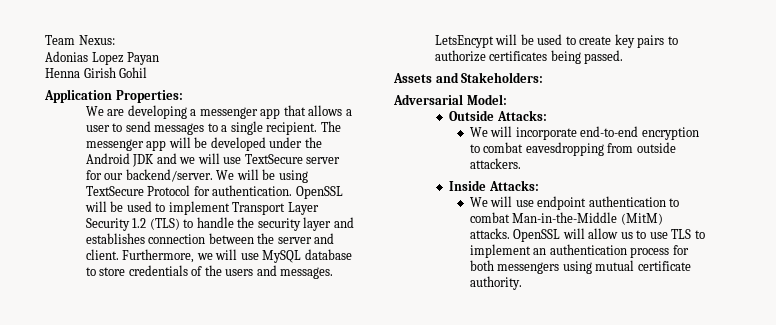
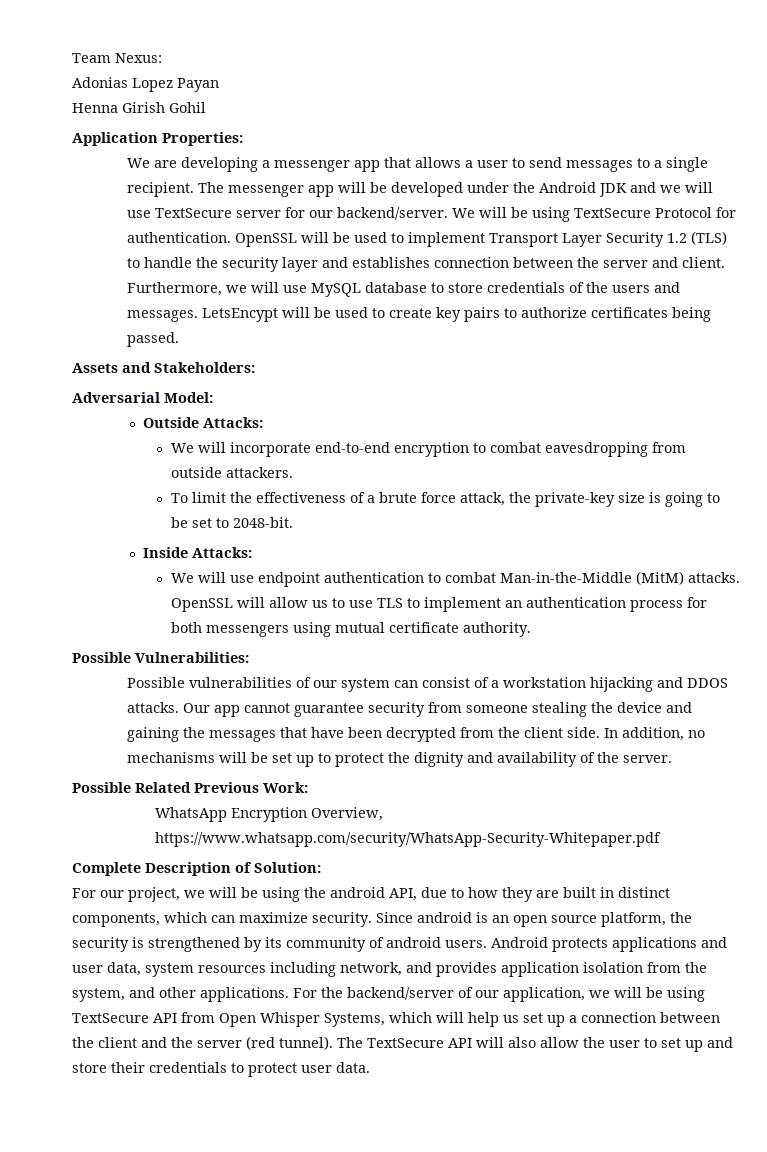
+ To limit the effectiveness of a brute force attack, the private-key size is going to be set to 2048-bit.
+ Possible Vulnerabilities:
+ Possible vulnerabilities of our system can consist of a workstation hijacking and DDOS attacks. Our app cannot guarantee security from someone stealing the device and gaining the messages that have been decrypted from the client side. In addition, no mechanisms will be set up to protect the dignity and availability of the server.
+ Possible Related Previous Work:
+ WhatsApp Encryption Overview, https://www.whatsapp.com/security/WhatsApp-Security-Whitepaper.pdf
+ Complete Description of Solution:
+ For our project, we will be using the android API, due to how they are built in distinct components, which can maximize security. Since android is an open source platform, the security is strengthened by its community of android users. Android protects applications and user data, system resources including network, and provides application isolation from the system, and other applications. For the backend/server of our application, we will be using TextSecure API from Open Whisper Systems, which will help us set up a connection between the client and the server (red tunnel). The TextSecure API will also allow the user to set up and store their credentials to protect user data.

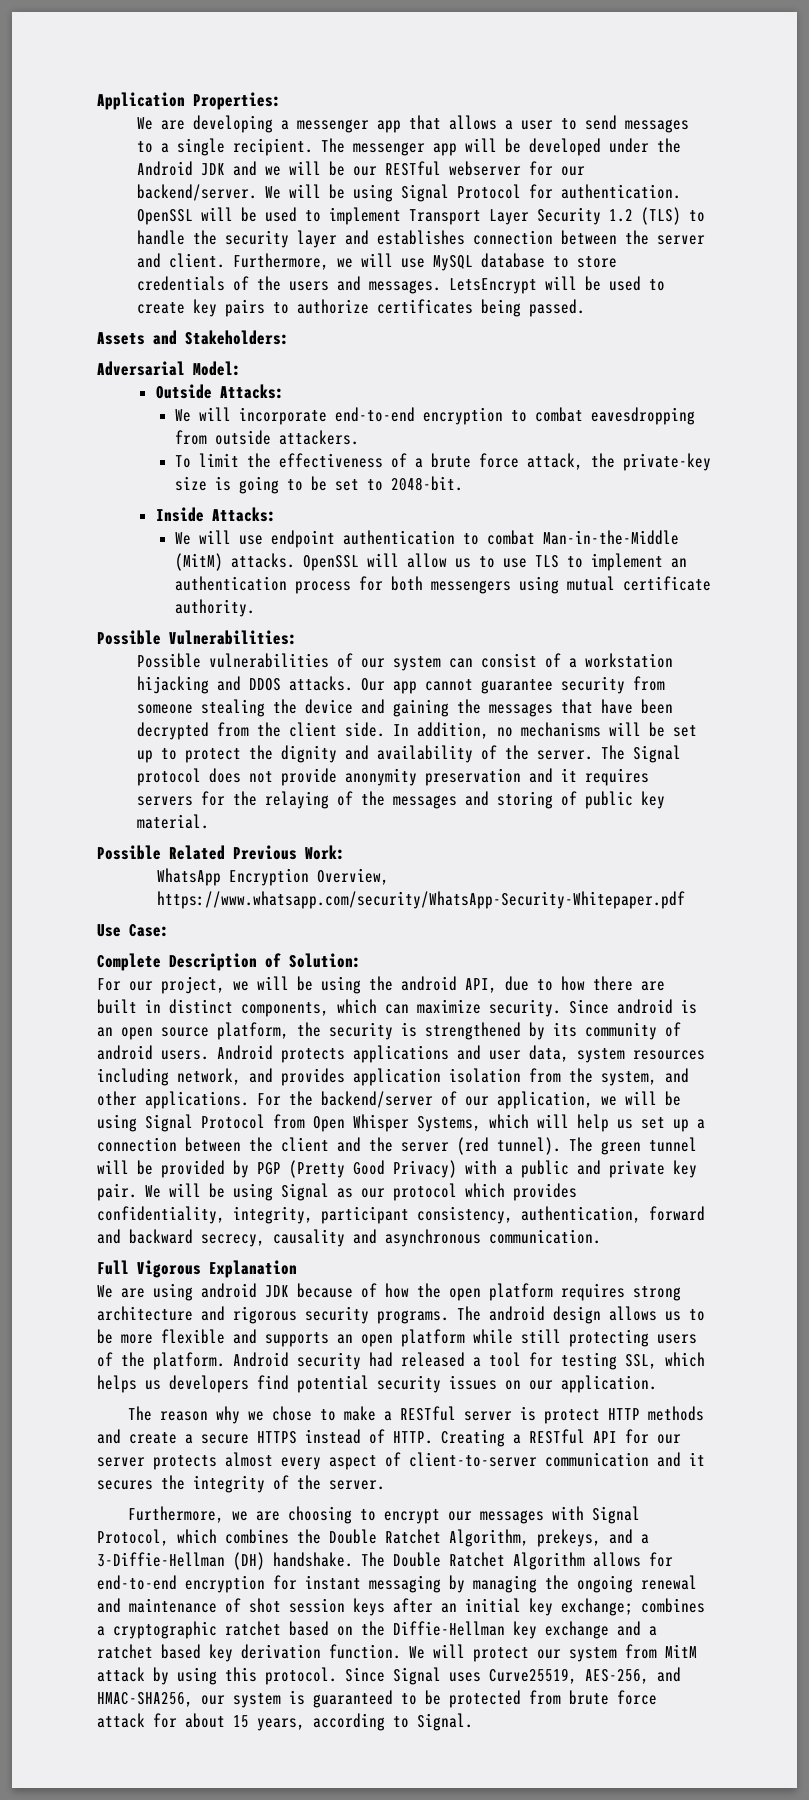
- Team Nexus:
- Adonias Lopez Payan
- Henna Girish Gohil
- The messenger app will be developed under the Android JDK and we will use TextSecure server for our backend/server.
+ The messenger app will be developed under the Android JDK and we will be our RESTful webserver for our backend/server.
- We will be using TextSecure Protocol for authentication.
+ We will be using Signal Protocol for authentication.
- LetsEncypt will be used to create key pairs to authorize certificates being passed.
+ LetsEncrypt will be used to create key pairs to authorize certificates being passed.
+ The Signal protocol does not provide anonymity preservation and it requires servers for the relaying of the messages and storing of public key material.
+ Use Case:
- For our project, we will be using the android API, due to how they are built in distinct components, which can maximize security.
+ For our project, we will be using the android API, due to how there are built in distinct components, which can maximize security.
- For the backend/server of our application, we will be using TextSecure API from Open Whisper Systems, which will help us set up a connection between the client and the server (red tunnel).
+ For the backend/server of our application, we will be using Signal Protocol from Open Whisper Systems, which will help us set up a connection between the client and the server (red tunnel).
- The TextSecure API will also allow the user to set up and store their credentials to protect user data.
+ The green tunnel will be provided by PGP (Pretty Good Privacy) with a public and private key pair. We will be using Signal as our protocol which provides confidentiality, integrity, participant consistency, authentication, forward and backward secrecy, causality and asynchronous communication.
+ Full Vigorous Explanation
+ We are using android JDK because of how the open platform requires strong architecture and rigorous security programs. The android design allows us to be more flexible and supports an open platform while still protecting users of the platform. Android security had released a tool for testing SSL, which helps us developers find potential security issues on our application.
+ The reason why we chose to make a RESTful server is protect HTTP methods and create a secure HTTPS instead of HTTP. Creating a RESTful API for our server protects almost every aspect of client-to-server communication and it secures the integrity of the server.
+ Furthermore, we are choosing to encrypt our messages with Signal Protocol, which combines the Double Ratchet Algorithm, prekeys, and a 3-Diffie-Hellman (DH) handshake. The Double Ratchet Algorithm allows for end-to-end encryption for instant messaging by managing the ongoing renewal and maintenance of shot session keys after an initial key exchange; combines a cryptographic ratchet based on the Diffie-Hellman key exchange and a ratchet based key derivation function. We will protect our system from MitM attack by using this protocol. Since Signal uses Curve25519, AES-256, and HMAC-SHA256, our system is guaranteed to be protected from brute force attack for about 15 years, according to Signal.

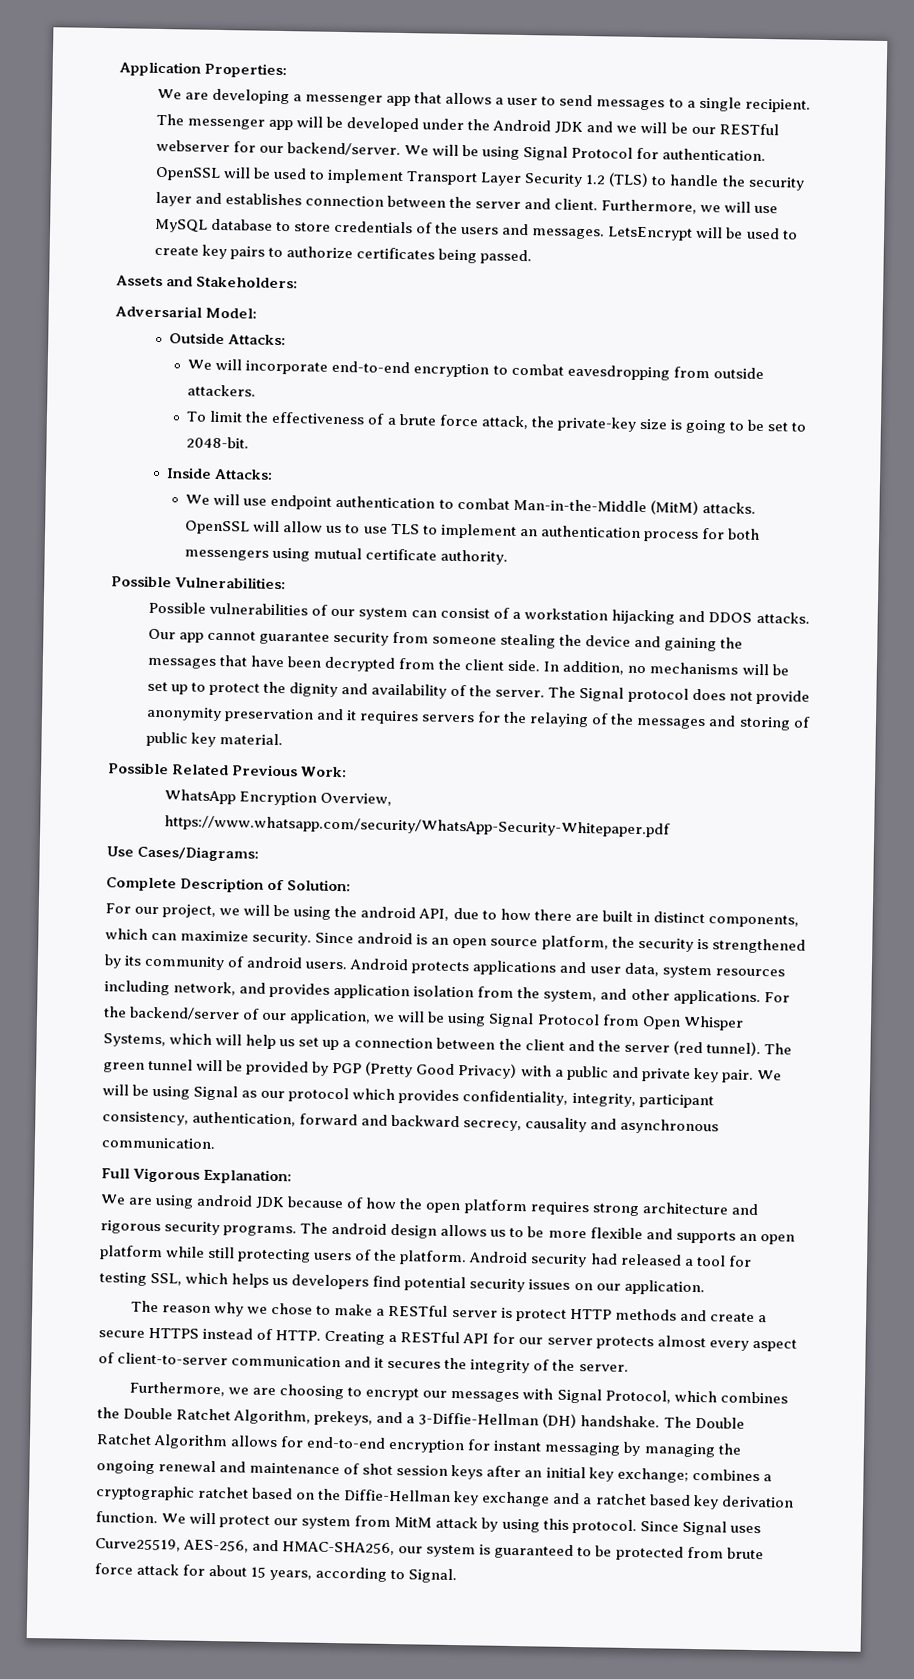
- Use Case:
+ Use Cases/Diagrams:
- Full Vigorous Explanation
+ Full Vigorous Explanation:

